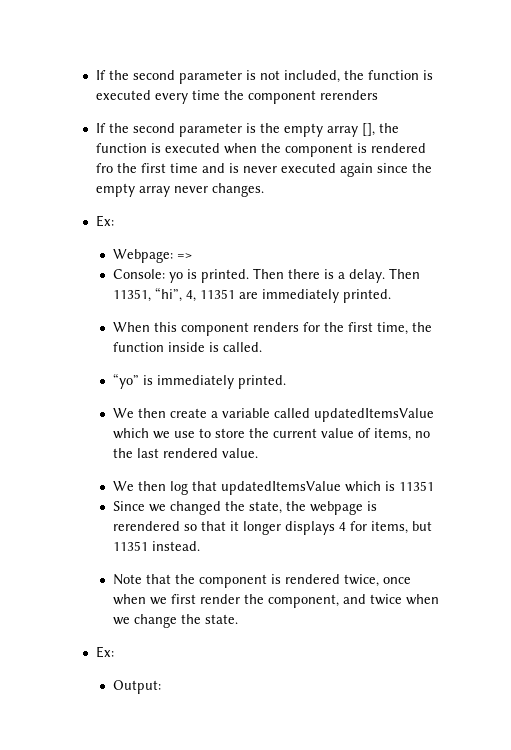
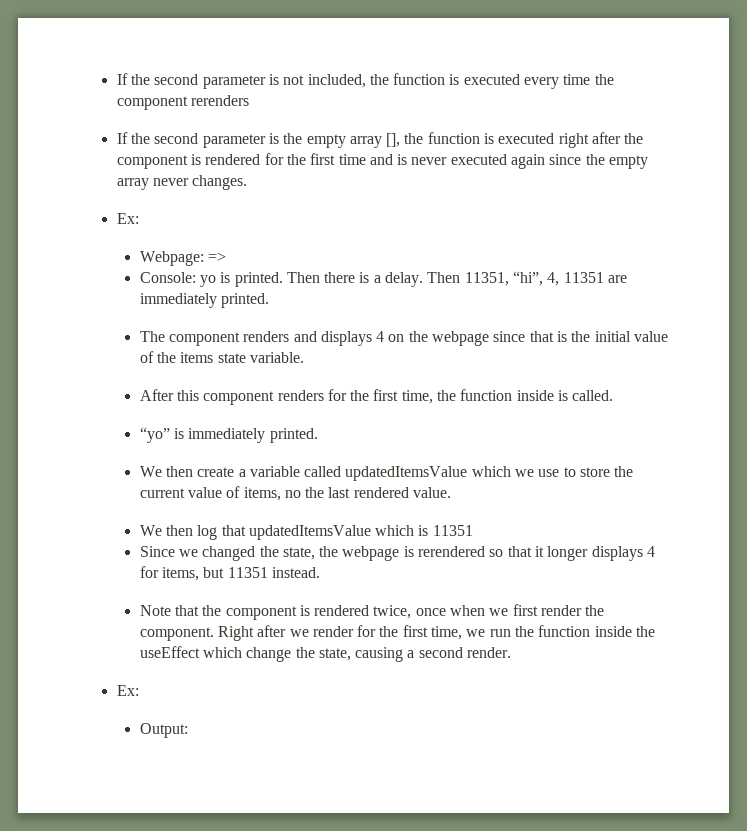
- If the second parameter is the empty array [], the function is executed when the component is rendered fro the first time and is never executed again since the empty array never changes.
+ If the second parameter is the empty array [], the function is executed right after the component is rendered for the first time and is never executed again since the empty array never changes.
- When this component renders for the first time, the function inside is called.
+ The component renders and displays 4 on the webpage since that is the initial value of the items state variable.
+ After this component renders for the first time, the function inside is called.
- Note that the component is rendered twice, once when we first render the component, and twice when we change the state.
+ Note that the component is rendered twice, once when we first render the component. Right after we render for the first time, we run the function inside the useEffect which change the state, causing a second render.

